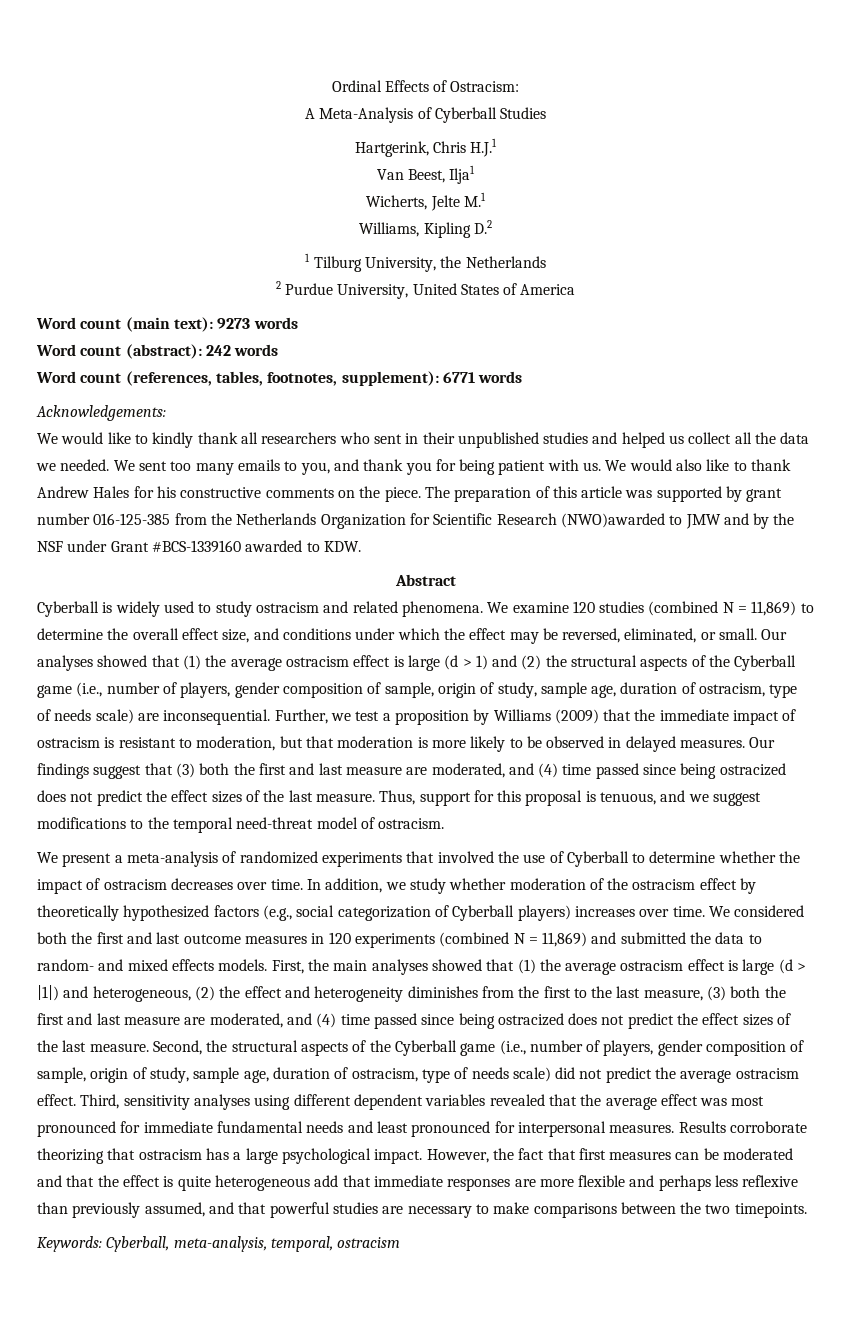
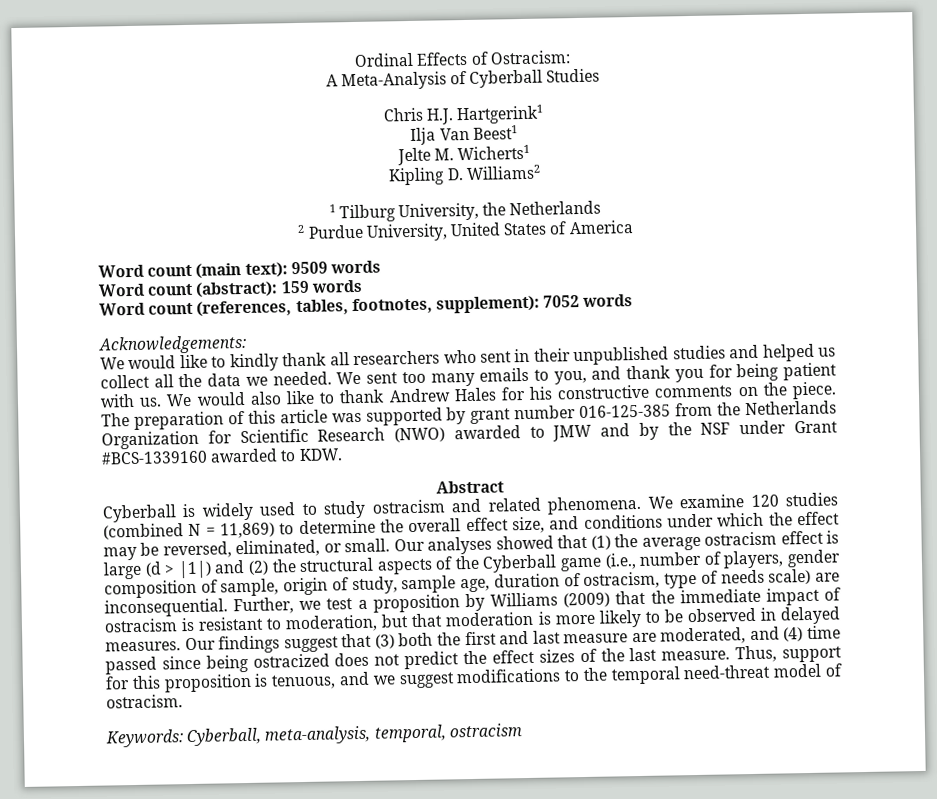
- Hartgerink, Chris H.J.1
- Van Beest, Ilja1
- Wicherts, Jelte M.1
- Williams, Kipling D.2
+ Chris H.J. Hartgerink1
+ Ilja Van Beest1
+ Jelte M. Wicherts1
+ Kipling D. Williams2
- Word count (main text): 9273 words
+ Word count (main text): 9509 words
- Word count (abstract): 242 words
+ Word count (abstract): 159 words
- Word count (references, tables, footnotes, supplement): 6771 words
+ Word count (references, tables, footnotes, supplement): 7052 words
- The preparation of this article was supported by grant number 016-125-385 from the Netherlands Organization for Scientific Research (NWO)awarded to JMW and by the NSF under Grant #BCS-1339160 awarded to KDW.
+ The preparation of this article was supported by grant number 016-125-385 from the Netherlands Organization for Scientific Research (NWO) awarded to JMW and by the NSF under Grant #BCS-1339160 awarded to KDW.
- Our analyses showed that (1) the average ostracism effect is large (d > 1) and (2) the structural aspects of the Cyberball game (i.e., number of players, gender composition of sample, origin of study, sample age, duration of ostracism, type of needs scale) are inconsequential.
+ Our analyses showed that (1) the average ostracism effect is large (d > |1|) and (2) the structural aspects of the Cyberball game (i.e., number of players, gender composition of sample, origin of study, sample age, duration of ostracism, type of needs scale) are inconsequential.
- Thus, support for this proposal is tenuous, and we suggest modifications to the temporal need-threat model of ostracism.
+ Thus, support for this proposition is tenuous, and we suggest modifications to the temporal need-threat model of ostracism.
- We present a meta-analysis of randomized experiments that involved the use of Cyberball to determine whether the impact of ostracism decreases over time. In addition, we study whether moderation of the ostracism effect by theoretically hypothesized factors (e.g., social categorization of Cyberball players) increases over time. We considered both the first and last outcome measures in 120 experiments (combined N = 11,869) and submitted the data to random- and mixed effects models. First, the main analyses showed that (1) the average ostracism effect is large (d > |1|) and heterogeneous, (2) the effect and heterogeneity diminishes from the first to the last measure, (3) both the first and last measure are moderated, and (4) time passed since being ostracized does not predict the effect sizes of the last measure. Second, the structural aspects of the Cyberball game (i.e., number of players, gender composition of sample, origin of study, sample age, duration of ostracism, type of needs scale) did not predict the average ostracism effect. Third, sensitivity analyses using different dependent variables revealed that the average effect was most pronounced for immediate fundamental needs and least pronounced for interpersonal measures. Results corroborate theorizing that ostracism has a large psychological impact. However, the fact that first measures can be moderated and that the effect is quite heterogeneous add that immediate responses are more flexible and perhaps less reflexive than previously assumed, and that powerful studies are necessary to make comparisons between the two timepoints.

